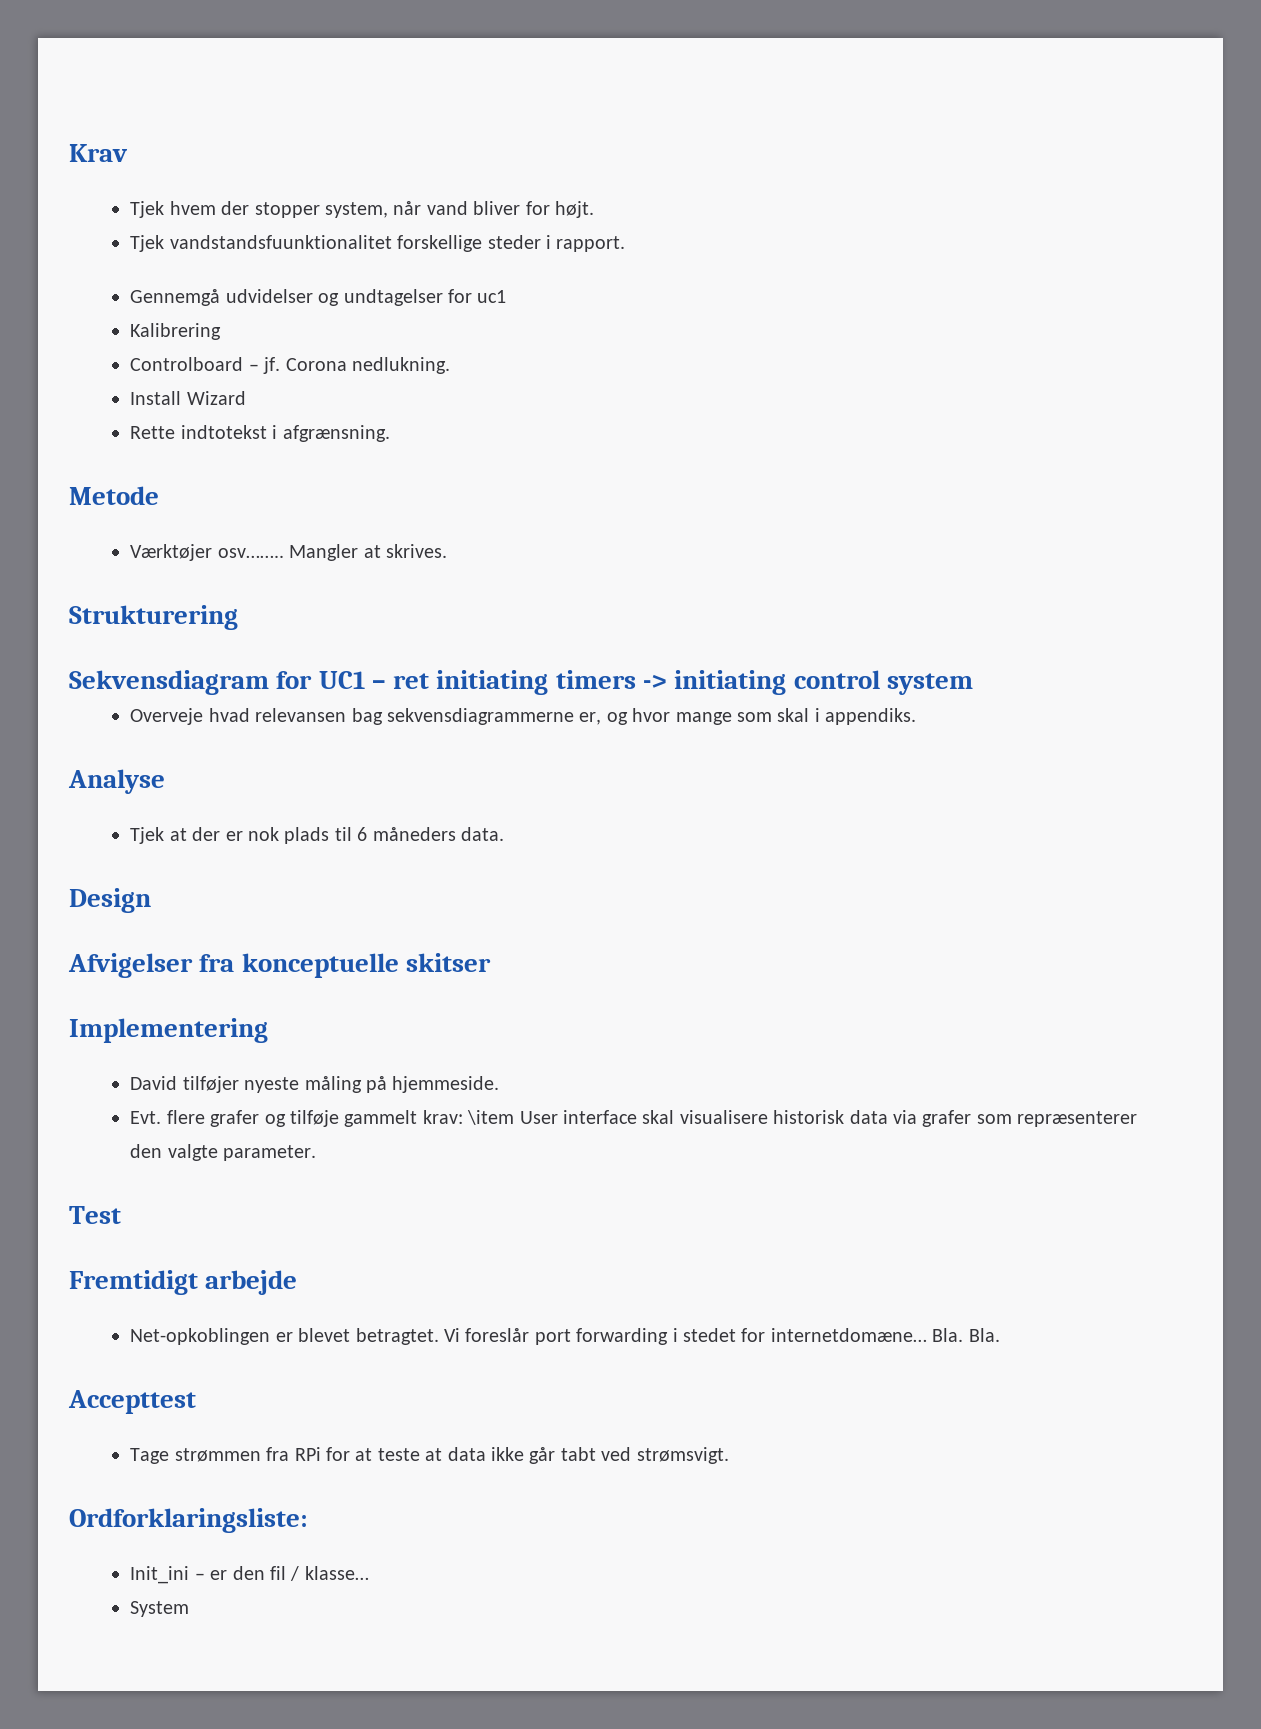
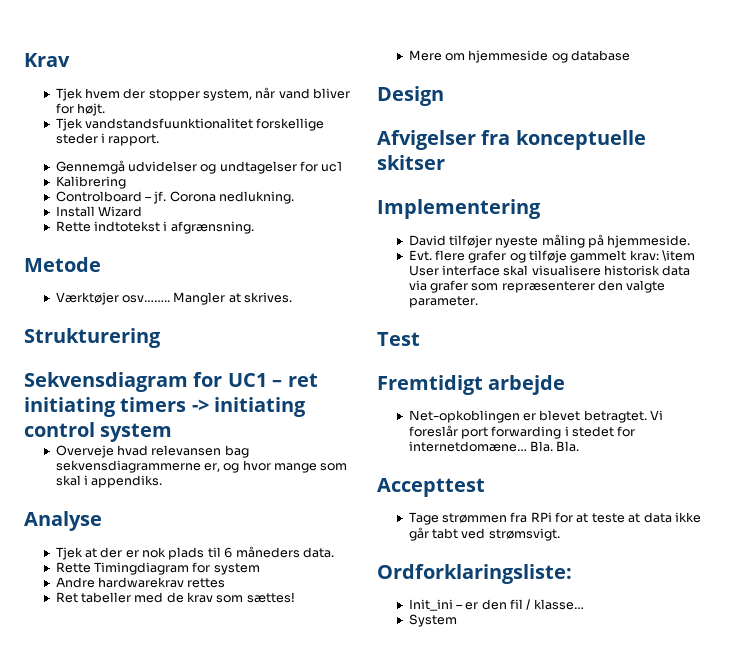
+ Rette Timingdiagram for system
+ Andre hardwarekrav rettes
+ Ret tabeller med de krav som sættes!
+ Mere om hjemmeside og database

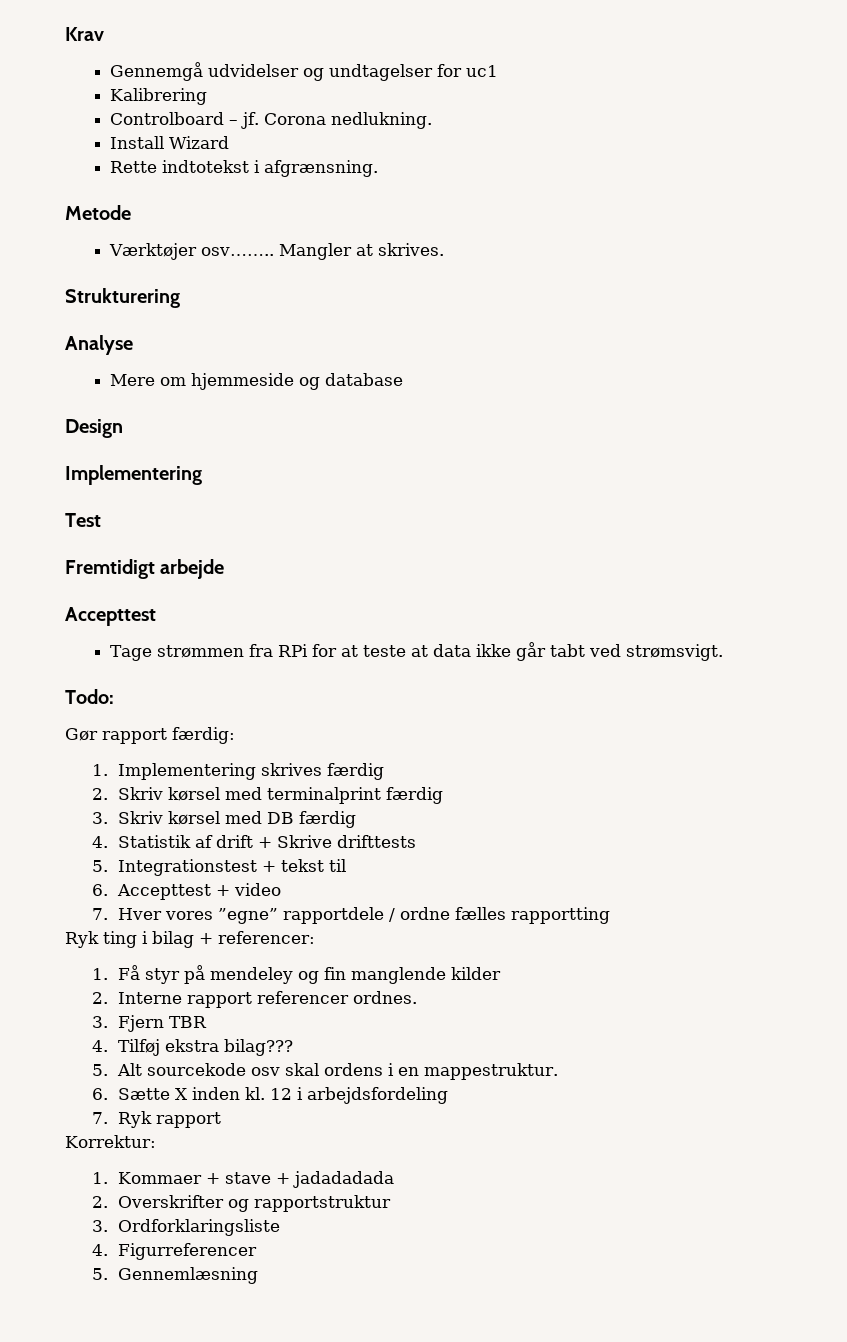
- Tjek hvem der stopper system, når vand bliver for højt.
- Tjek vandstandsfuunktionalitet forskellige steder i rapport.
- Sekvensdiagram for UC1 – ret initiating timers -> initiating control system
- Overveje hvad relevansen bag sekvensdiagrammerne er, og hvor mange som skal i appendiks.
  Analyse
- Tjek at der er nok plads til 6 måneders data.
- Rette Timingdiagram for system
- Andre hardwarekrav rettes
- Ret tabeller med de krav som sættes!
  Design
- Afvigelser fra konceptuelle skitser
  Implementering
- David tilføjer nyeste måling på hjemmeside.
- Evt. flere grafer og tilføje gammelt krav: \item User interface skal visualisere historisk data via grafer som repræsenterer den valgte parameter.
  Test
  Fremtidigt arbejde
- Net-opkoblingen er blevet betragtet. Vi foreslår port forwarding i stedet for internetdomæne… Bla. Bla.
- Ordforklaringsliste:
- Init_ini – er den fil / klasse…
- System
+ Todo:
+ Gør rapport færdig:
+ 1. Implementering skrives færdig
+ 2. Skriv kørsel med terminalprint færdig
+ 3. Skriv kørsel med DB færdig
+ 4. Statistik af drift + Skrive drifttests
+ 5. Integrationstest + tekst til
+ 6. Accepttest + video
+ 7. Hver vores ”egne” rapportdele / ordne fælles rapportting
+ Ryk ting i bilag + referencer:
+ 1. Få styr på mendeley og fin manglende kilder
+ 2. Interne rapport referencer ordnes.
+ 3. Fjern TBR
+ 4. Tilføj ekstra bilag???
+ 5. Alt sourcekode osv skal ordens i en mappestruktur.
+ 6. Sætte X inden kl. 12 i arbejdsfordeling
+ 7. Ryk rapport
+ Korrektur:
+ 1. Kommaer + stave + jadadadada
+ 2. Overskrifter og rapportstruktur
+ 3. Ordforklaringsliste
+ 4. Figurreferencer
+ 5. Gennemlæsning

